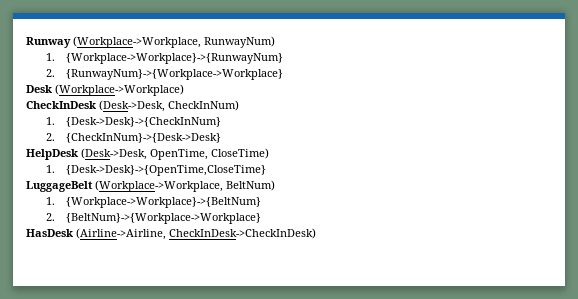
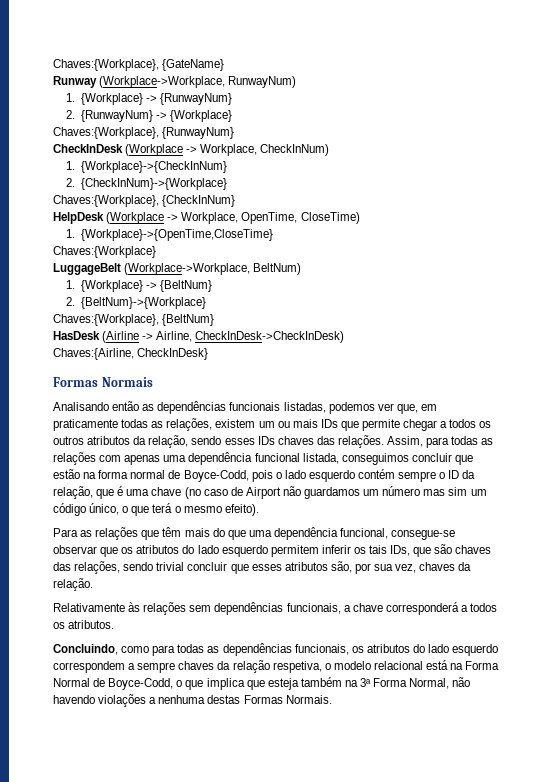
+ Chaves:{Workplace}, {GateName}
- 1. {Workplace->Workplace}->{RunwayNum}
- 2. {RunwayNum}->{Workplace->Workplace}
- Desk (Workplace->Workplace)
- CheckInDesk (Desk->Desk, CheckInNum)
+ 1. {Workplace} -> {RunwayNum}
+ 2. {RunwayNum} -> {Workplace}
+ Chaves:{Workplace}, {RunwayNum}
+ CheckInDesk (Workplace -> Workplace, CheckInNum)
- 1. {Desk->Desk}->{CheckInNum}
- 2. {CheckInNum}->{Desk->Desk}
- HelpDesk (Desk->Desk, OpenTime, CloseTime)
+ 1. {Workplace}->{CheckInNum}
+ 2. {CheckInNum}->{Workplace}
+ Chaves:{Workplace}, {CheckInNum}
+ HelpDesk (Workplace -> Workplace, OpenTime, CloseTime)
- 1. {Desk->Desk}->{OpenTime,CloseTime}
+ 1. {Workplace}->{OpenTime,CloseTime}
+ Chaves:{Workplace}
- 1. {Workplace->Workplace}->{BeltNum}
- 2. {BeltNum}->{Workplace->Workplace}
- HasDesk (Airline->Airline, CheckInDesk->CheckInDesk)
+ 1. {Workplace} -> {BeltNum}
+ 2. {BeltNum}->{Workplace}
+ Chaves:{Workplace}, {BeltNum}
+ HasDesk (Airline -> Airline, CheckInDesk->CheckInDesk)
+ Chaves:{Airline, CheckInDesk}
+ Formas Normais
+ Analisando então as dependências funcionais listadas, podemos ver que, em praticamente todas as relações, existem um ou mais IDs que permite chegar a todos os outros atributos da relação, sendo esses IDs chaves das relações. Assim, para todas as relações com apenas uma dependência funcional listada, conseguimos concluir que estão na forma normal de Boyce-Codd, pois o lado esquerdo contém sempre o ID da relação, que é uma chave (no caso de Airport não guardamos um número mas sim um código único, o que terá o mesmo efeito).
+ Para as relações que têm mais do que uma dependência funcional, consegue-se observar que os atributos do lado esquerdo permitem inferir os tais IDs, que são chaves das relações, sendo trivial concluir que esses atributos são, por sua vez, chaves da relação.
+ Relativamente às relações sem dependências funcionais, a chave corresponderá a todos os atributos.
+ Concluindo, como para todas as dependências funcionais, os atributos do lado esquerdo correspondem a sempre chaves da relação respetiva, o modelo relacional está na Forma Normal de Boyce-Codd, o que implica que esteja também na 3ª Forma Normal, não havendo violações a nenhuma destas Formas Normais.

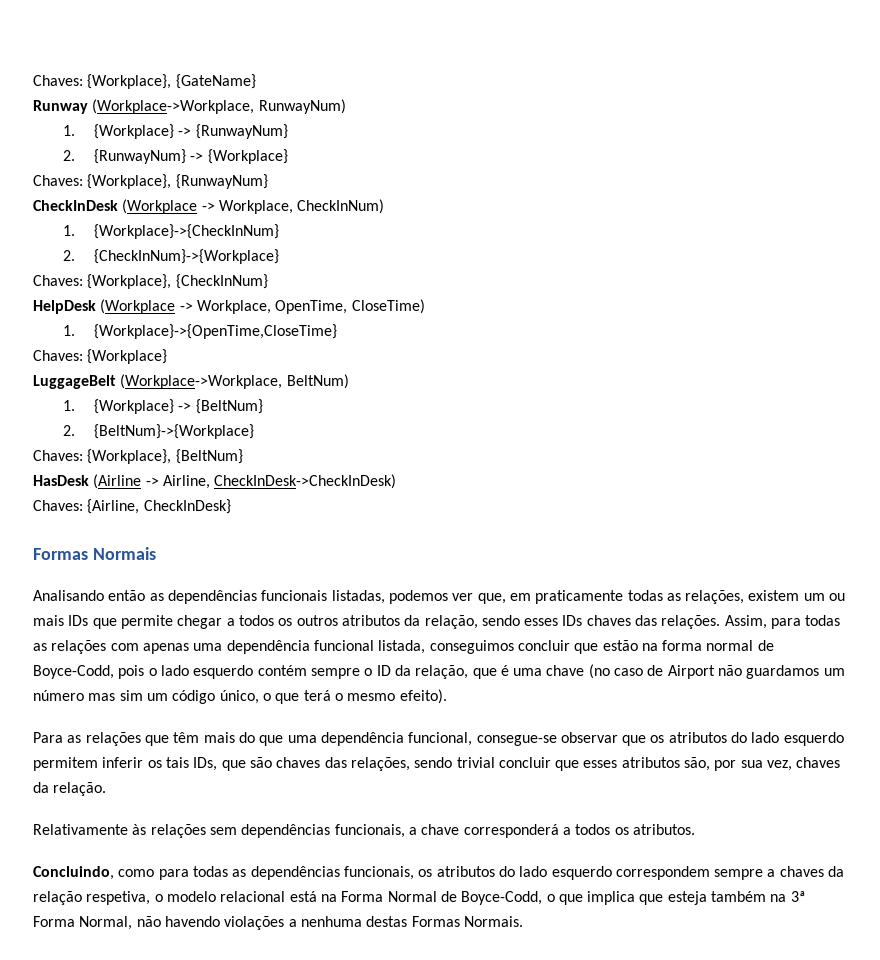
- Chaves:{Workplace}, {GateName}
+ Chaves: {Workplace}, {GateName}
- Chaves:{Workplace}, {RunwayNum}
+ Chaves: {Workplace}, {RunwayNum}
- Chaves:{Workplace}, {CheckInNum}
+ Chaves: {Workplace}, {CheckInNum}
- Chaves:{Workplace}
+ Chaves: {Workplace}
- Chaves:{Workplace}, {BeltNum}
+ Chaves: {Workplace}, {BeltNum}
- Chaves:{Airline, CheckInDesk}
+ Chaves: {Airline, CheckInDesk}
- Concluindo, como para todas as dependências funcionais, os atributos do lado esquerdo correspondem a sempre chaves da relação respetiva, o modelo relacional está na Forma Normal de Boyce-Codd, o que implica que esteja também na 3ª Forma Normal, não havendo violações a nenhuma destas Formas Normais.
+ Concluindo, como para todas as dependências funcionais, os atributos do lado esquerdo correspondem sempre a chaves da relação respetiva, o modelo relacional está na Forma Normal de Boyce-Codd, o que implica que esteja também na 3ª Forma Normal, não havendo violações a nenhuma destas Formas Normais.

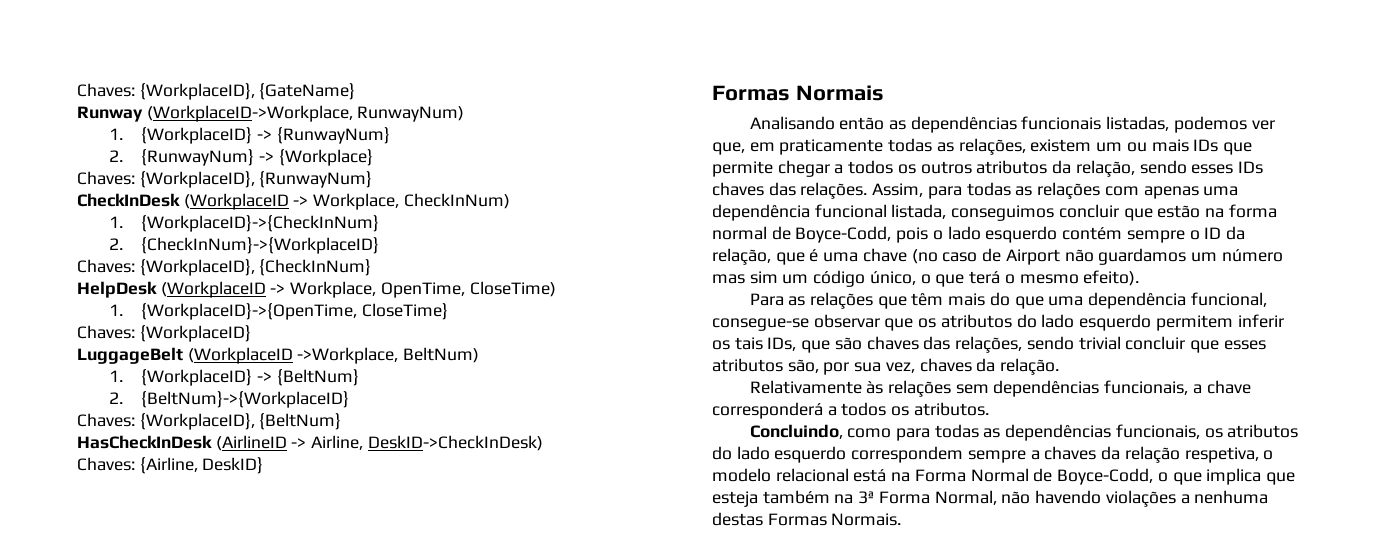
- Chaves: {Workplace}, {GateName}
+ Chaves: {WorkplaceID}, {GateName}
- Runway (Workplace->Workplace, RunwayNum)
+ Runway (WorkplaceID->Workplace, RunwayNum)
- 1. {Workplace} -> {RunwayNum}
+ 1. {WorkplaceID} -> {RunwayNum}
- Chaves: {Workplace}, {RunwayNum}
+ Chaves: {WorkplaceID}, {RunwayNum}
- CheckInDesk (Workplace -> Workplace, CheckInNum)
+ CheckInDesk (WorkplaceID -> Workplace, CheckInNum)
- 1. {Workplace}->{CheckInNum}
- 2. {CheckInNum}->{Workplace}
- Chaves: {Workplace}, {CheckInNum}
+ 1. {WorkplaceID}->{CheckInNum}
+ 2. {CheckInNum}->{WorkplaceID}
+ Chaves: {WorkplaceID}, {CheckInNum}
- HelpDesk (Workplace -> Workplace, OpenTime, CloseTime)
+ HelpDesk (WorkplaceID -> Workplace, OpenTime, CloseTime)
- 1. {Workplace}->{OpenTime,CloseTime}
- Chaves: {Workplace}
+ 1. {WorkplaceID}->{OpenTime, CloseTime}
+ Chaves: {WorkplaceID}
- LuggageBelt (Workplace->Workplace, BeltNum)
+ LuggageBelt (WorkplaceID ->Workplace, BeltNum)
- 1. {Workplace} -> {BeltNum}
+ 1. {WorkplaceID} -> {BeltNum}
- 2. {BeltNum}->{Workplace}
- Chaves: {Workplace}, {BeltNum}
- HasDesk (Airline -> Airline, CheckInDesk->CheckInDesk)
+ 2. {BeltNum}->{WorkplaceID}
+ Chaves: {WorkplaceID}, {BeltNum}
+ HasCheckInDesk (AirlineID -> Airline, DeskID->CheckInDesk)
- Chaves: {Airline, CheckInDesk}
+ Chaves: {Airline, DeskID}

